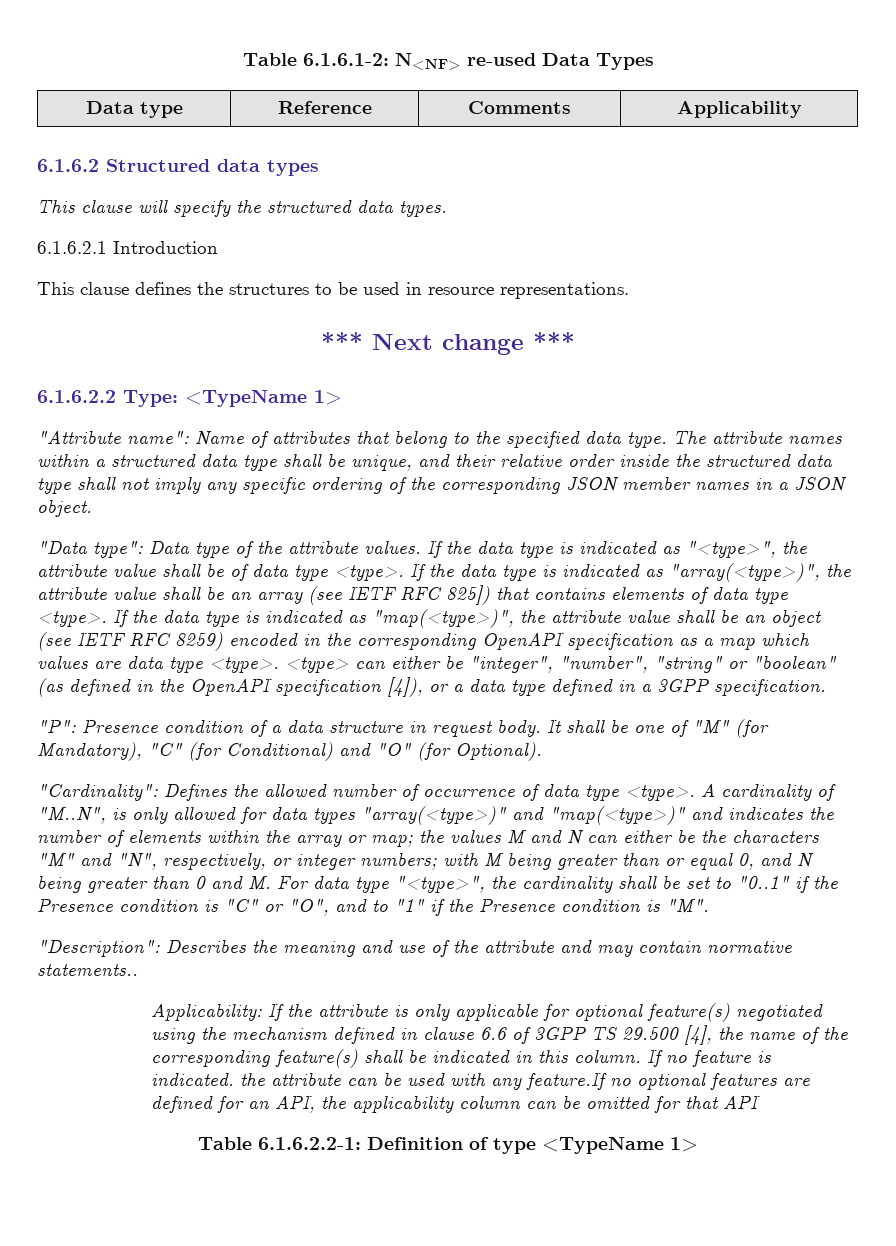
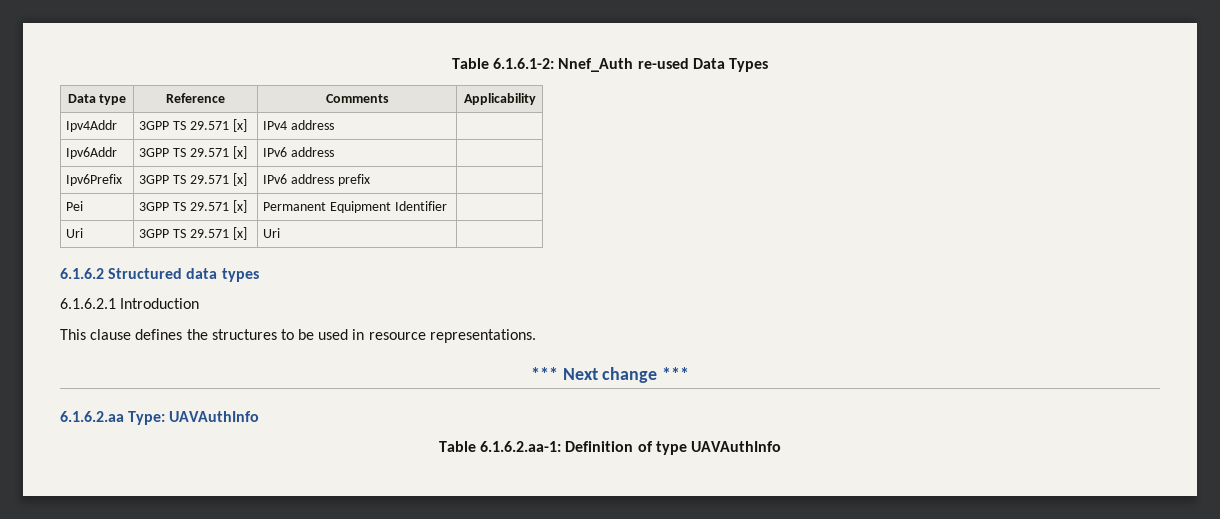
- Table 6.1.6.1-2: N<NF> re-used Data Types
+ Table 6.1.6.1-2: Nnef_Auth re-used Data Types
+ Ipv4Addr | 3GPP TS 29.571 [x] | IPv4 address |
+ Ipv6Addr | 3GPP TS 29.571 [x] | IPv6 address |
+ Ipv6Prefix | 3GPP TS 29.571 [x] | IPv6 address prefix |
+ Pei | 3GPP TS 29.571 [x] | Permanent Equipment Identifier |
+ Uri | 3GPP TS 29.571 [x] | Uri |
  6.1.6.2 Structured data types
- This clause will specify the structured data types.
- 6.1.6.2.2 Type: <TypeName 1>
- "Attribute name": Name of attributes that belong to the specified data type. The attribute names within a structured data type shall be unique, and their relative order inside the structured data type shall not imply any specific ordering of the corresponding JSON member names in a JSON object.
- "Data type": Data type of the attribute values. If the data type is indicated as "<type>", the attribute value shall be of data type <type>. If the data type is indicated as "array(<type>)", the attribute value shall be an array (see IETF RFC 825]) that contains elements of data type <type>. If the data type is indicated as "map(<type>)", the attribute value shall be an object (see IETF RFC 8259) encoded in the corresponding OpenAPI specification as a map which values are data type <type>. <type> can either be "integer", "number", "string" or "boolean" (as defined in the OpenAPI specification [4]), or a data type defined in a 3GPP specification.
- "P": Presence condition of a data structure in request body. It shall be one of "M" (for Mandatory), "C" (for Conditional) and "O" (for Optional).
- "Cardinality": Defines the allowed number of occurrence of data type <type>. A cardinality of "M..N", is only allowed for data types "array(<type>)" and "map(<type>)" and indicates the number of elements within the array or map; the values M and N can either be the characters "M" and "N", respectively, or integer numbers; with M being greater than or equal 0, and N being greater than 0 and M. For data type "<type>", the cardinality shall be set to "0..1" if the Presence condition is "C" or "O", and to "1" if the Presence condition is "M".
- "Description": Describes the meaning and use of the attribute and may contain normative statements..
- Applicability: If the attribute is only applicable for optional feature(s) negotiated using the mechanism defined in clause 6.6 of 3GPP TS 29.500 [4], the name of the corresponding feature(s) shall be indicated in this column. If no feature is indicated. the attribute can be used with any feature.If no optional features are defined for an API, the applicability column can be omitted for that API
- Table 6.1.6.2.2-1: Definition of type <TypeName 1>
+ 6.1.6.2.aa Type: UAVAuthInfo
+ Table 6.1.6.2.aa-1: Definition of type UAVAuthInfo

